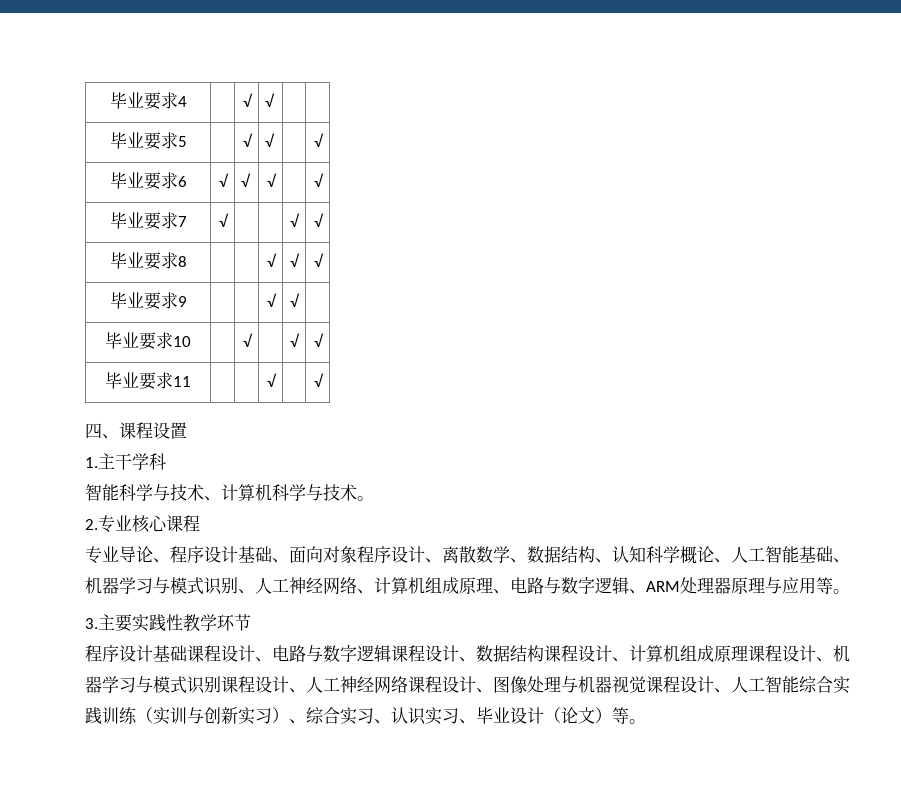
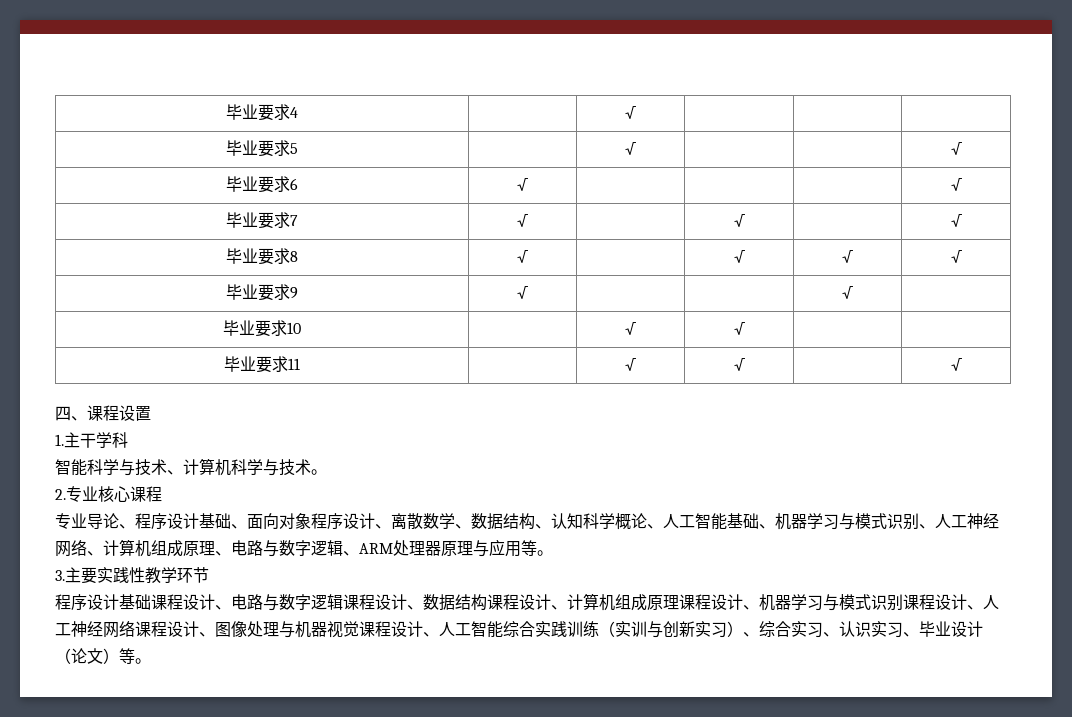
- 毕业要求4 | | √ | √ | |
+ 毕业要求4 | | √ | | |
- 毕业要求5 | | √ | √ | | √
+ 毕业要求5 | | √ | | | √
- 毕业要求6 | √ | √ | √ | | √
+ 毕业要求6 | √ | | | | √
- 毕业要求7 | √ | | | √ | √
+ 毕业要求7 | √ | | √ | | √
- 毕业要求8 | | | √ | √ | √
+ 毕业要求8 | √ | | √ | √ | √
- 毕业要求9 | | | √ | √ |
+ 毕业要求9 | √ | | | √ |
- 毕业要求10 | | √ | | √ | √
+ 毕业要求10 | | √ | √ | |
- 毕业要求11 | | | √ | | √
+ 毕业要求11 | | √ | √ | | √

